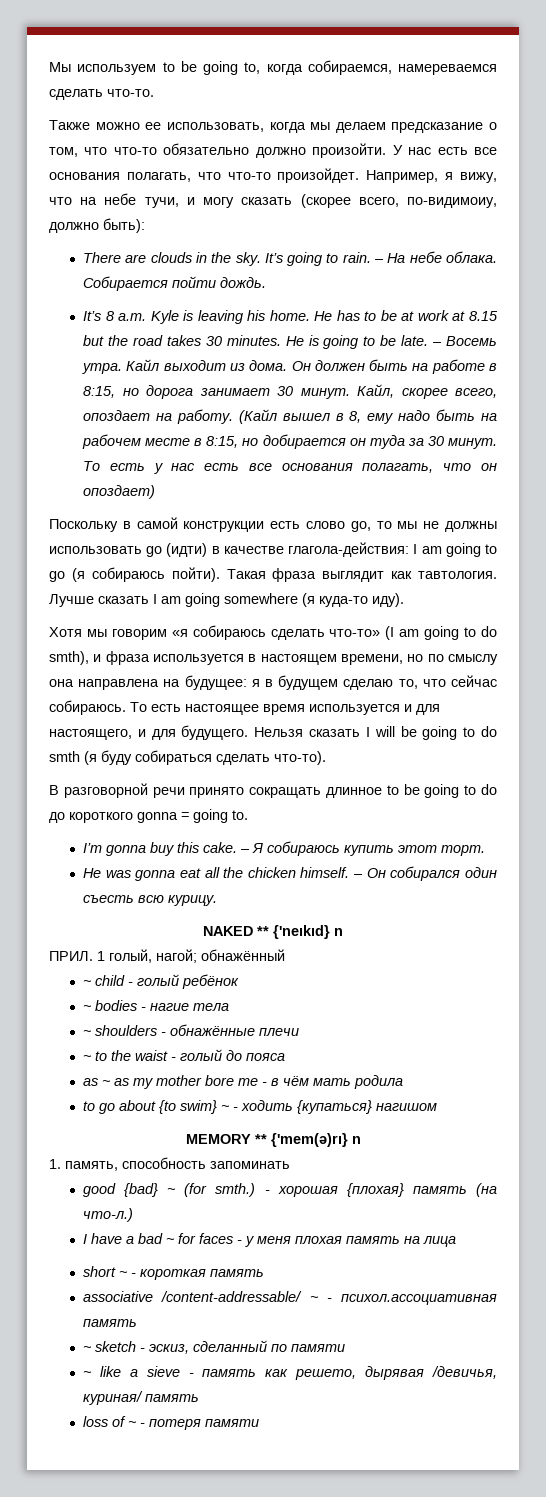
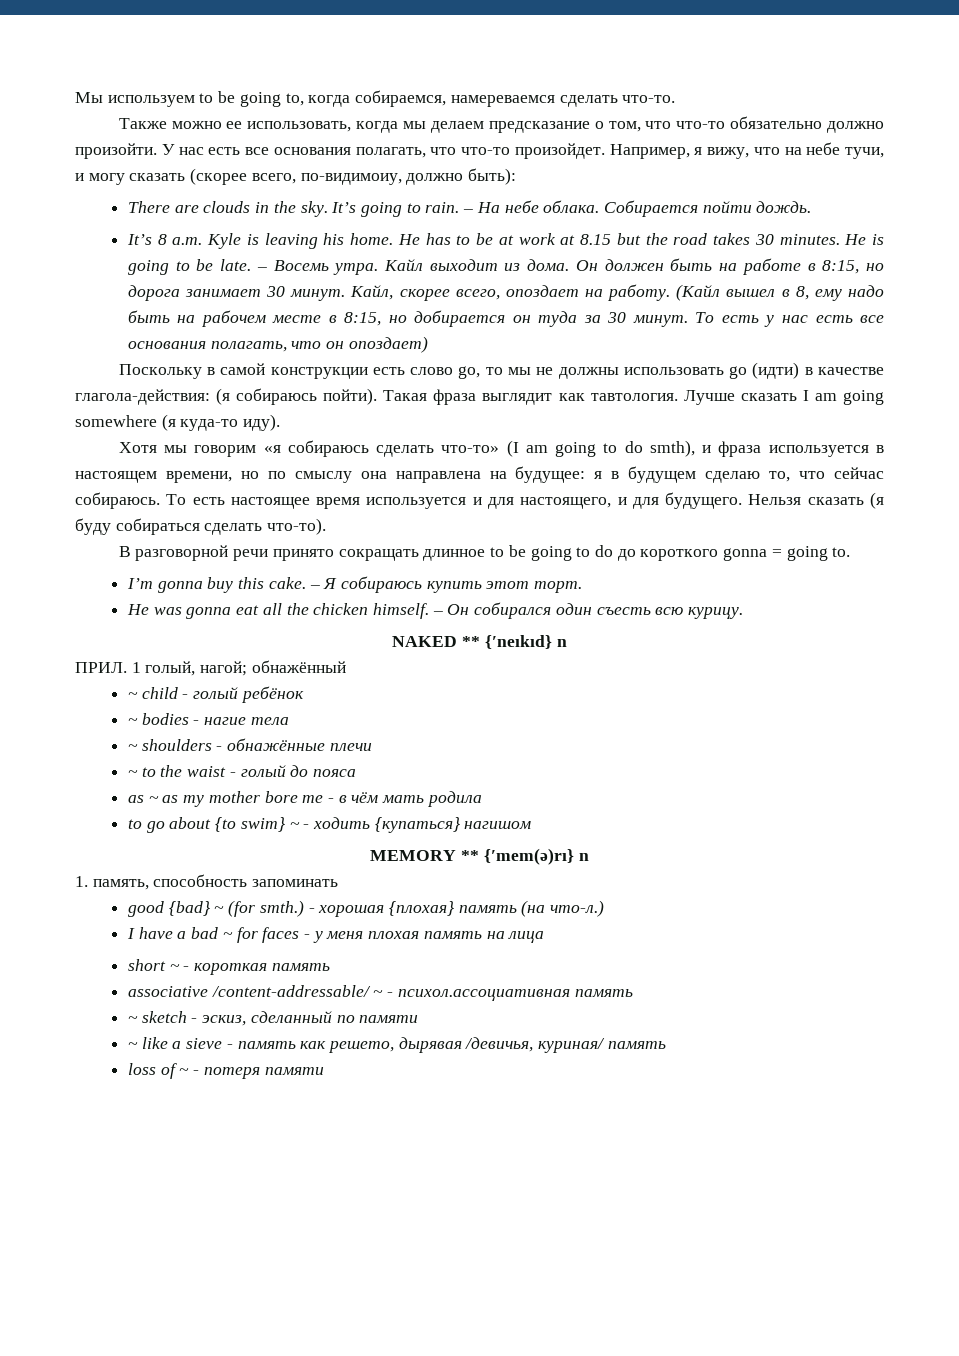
- Поскольку в самой конструкции есть слово go, то мы не должны использовать go (идти) в качестве глагола-действия: I am going to go (я собираюсь пойти).
+ Поскольку в самой конструкции есть слово go, то мы не должны использовать go (идти) в качестве глагола-действия: (я собираюсь пойти).
- Нельзя сказать I will be going to do smth (я буду собираться сделать что-то).
+ Нельзя сказать (я буду собираться сделать что-то).

